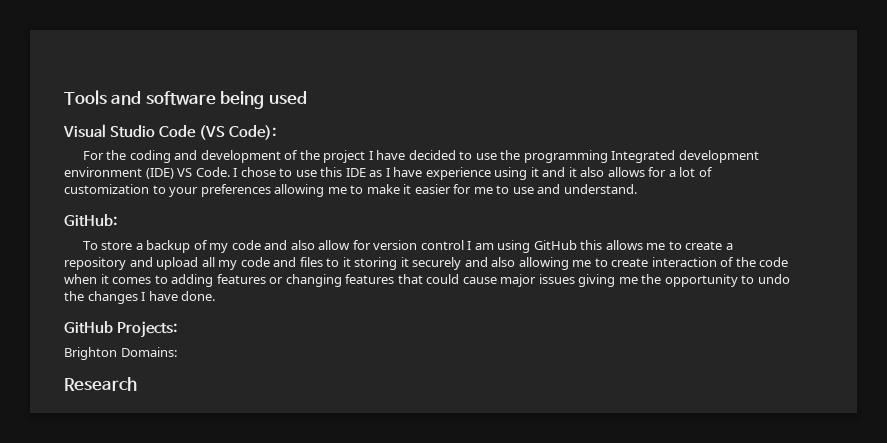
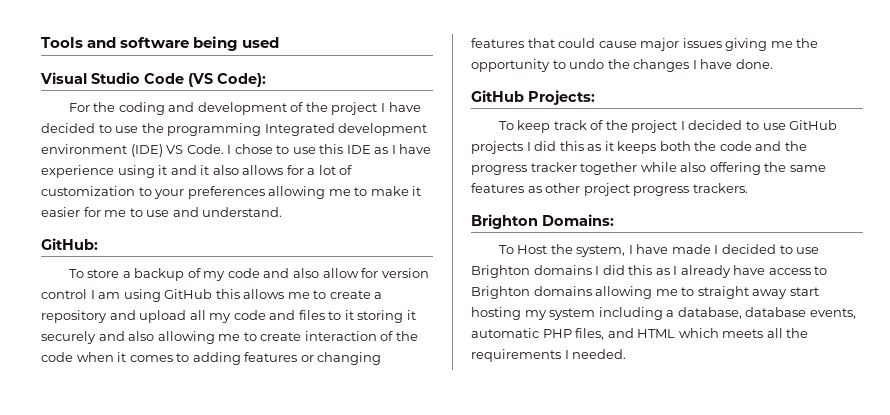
+ To keep track of the project I decided to use GitHub projects I did this as it keeps both the code and the progress tracker together while also offering the same features as other project progress trackers.
  Brighton Domains:
- Research
+ To Host the system, I have made I decided to use Brighton domains I did this as I already have access to Brighton domains allowing me to straight away start hosting my system including a database, database events, automatic PHP files, and HTML which meets all the requirements I needed.

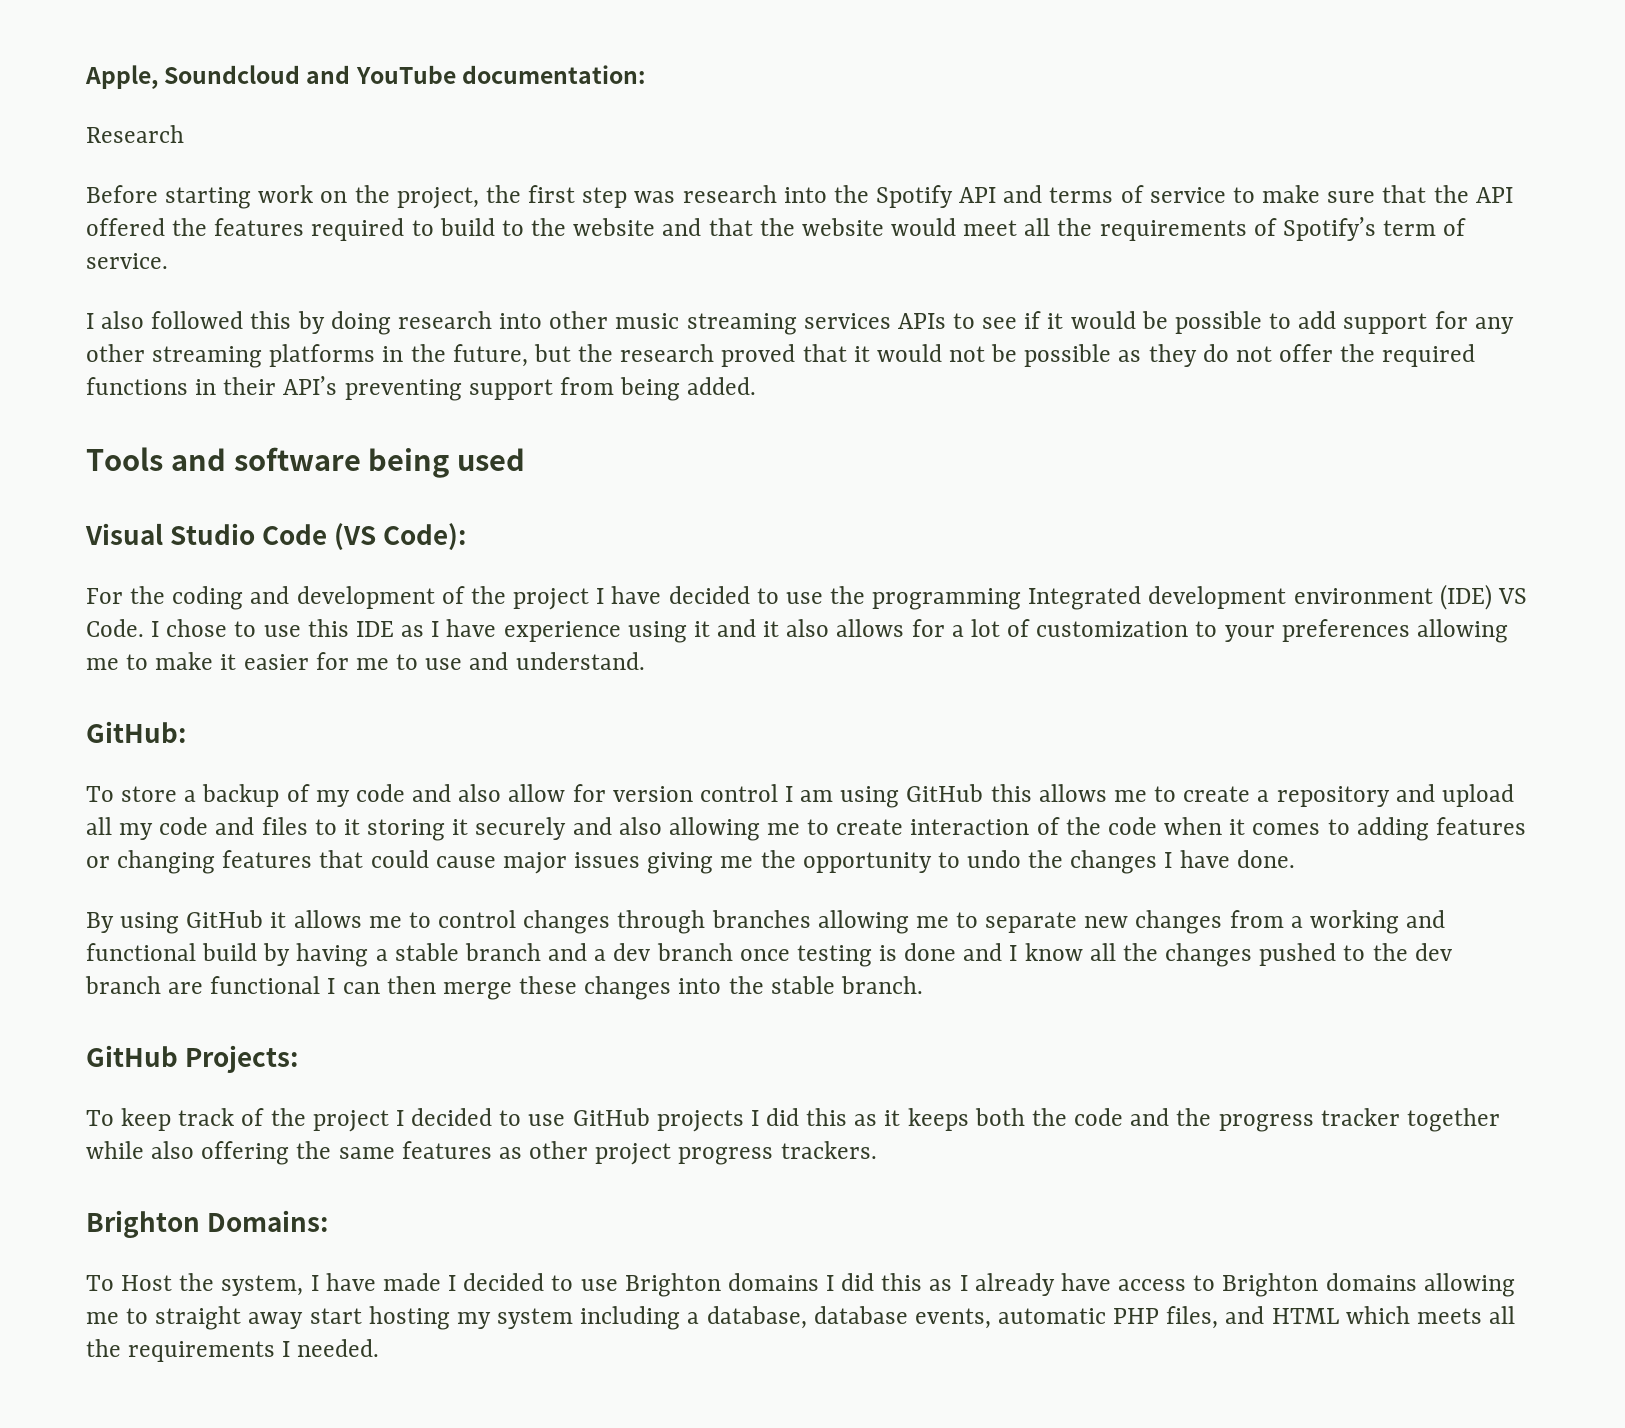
+ Apple, Soundcloud and YouTube documentation:
+ Research
+ Before starting work on the project, the first step was research into the Spotify API and terms of service to make sure that the API offered the features required to build to the website and that the website would meet all the requirements of Spotify’s term of service.
+ I also followed this by doing research into other music streaming services APIs to see if it would be possible to add support for any other streaming platforms in the future, but the research proved that it would not be possible as they do not offer the required functions in their API’s preventing support from being added.
+ By using GitHub it allows me to control changes through branches allowing me to separate new changes from a working and functional build by having a stable branch and a dev branch once testing is done and I know all the changes pushed to the dev branch are functional I can then merge these changes into the stable branch.

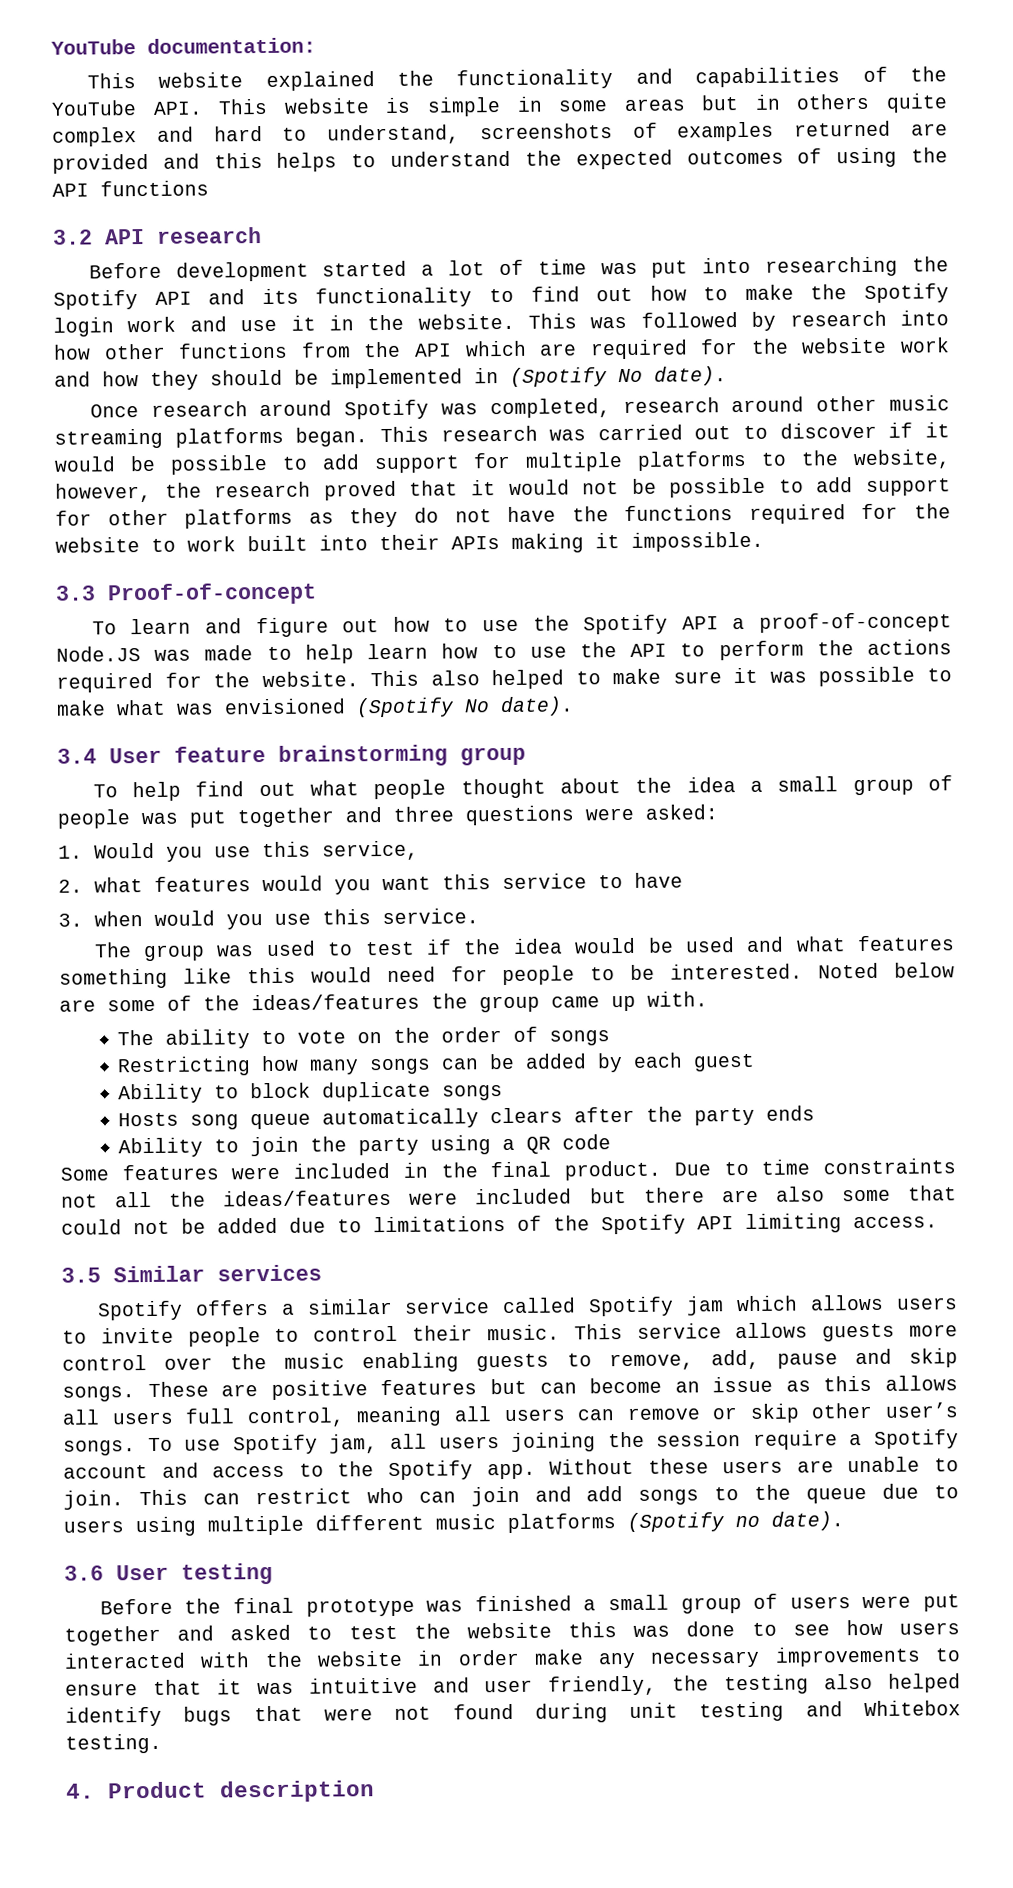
- Apple, Soundcloud and YouTube documentation:
+ YouTube documentation:
- Research
- Before starting work on the project, the first step was research into the Spotify API and terms of service to make sure that the API offered the features required to build to the website and that the website would meet all the requirements of Spotify’s term of service.
- I also followed this by doing research into other music streaming services APIs to see if it would be possible to add support for any other streaming platforms in the future, but the research proved that it would not be possible as they do not offer the required functions in their API’s preventing support from being added.
- Tools and software being used
- Visual Studio Code (VS Code):
- For the coding and development of the project I have decided to use the programming Integrated development environment (IDE) VS Code. I chose to use this IDE as I have experience using it and it also allows for a lot of customization to your preferences allowing me to make it easier for me to use and understand.
- GitHub:
- To store a backup of my code and also allow for version control I am using GitHub this allows me to create a repository and upload all my code and files to it storing it securely and also allowing me to create interaction of the code when it comes to adding features or changing features that could cause major issues giving me the opportunity to undo the changes I have done.
- By using GitHub it allows me to control changes through branches allowing me to separate new changes from a working and functional build by having a stable branch and a dev branch once testing is done and I know all the changes pushed to the dev branch are functional I can then merge these changes into the stable branch.
- GitHub Projects:
- To keep track of the project I decided to use GitHub projects I did this as it keeps both the code and the progress tracker together while also offering the same features as other project progress trackers.
- Brighton Domains:
- To Host the system, I have made I decided to use Brighton domains I did this as I already have access to Brighton domains allowing me to straight away start hosting my system including a database, database events, automatic PHP files, and HTML which meets all the requirements I needed.
+ This website explained the functionality and capabilities of the YouTube API. This website is simple in some areas but in others quite complex and hard to understand, screenshots of examples returned are provided and this helps to understand the expected outcomes of using the API functions
+ 3.2 API research
+ Before development started a lot of time was put into researching the Spotify API and its functionality to find out how to make the Spotify login work and use it in the website. This was followed by research into how other functions from the API which are required for the website work and how they should be implemented in (Spotify No date).
+ Once research around Spotify was completed, research around other music streaming platforms began. This research was carried out to discover if it would be possible to add support for multiple platforms to the website, however, the research proved that it would not be possible to add support for other platforms as they do not have the functions required for the website to work built into their APIs making it impossible.
+ 3.3 Proof-of-concept
+ To learn and figure out how to use the Spotify API a proof-of-concept Node.JS was made to help learn how to use the API to perform the actions required for the website. This also helped to make sure it was possible to make what was envisioned (Spotify No date).
+ 3.4 User feature brainstorming group
+ To help find out what people thought about the idea a small group of people was put together and three questions were asked:
+ 1. Would you use this service,
+ 2. what features would you want this service to have
+ 3. when would you use this service.
+ The group was used to test if the idea would be used and what features something like this would need for people to be interested. Noted below are some of the ideas/features the group came up with.
+ The ability to vote on the order of songs
+ Restricting how many songs can be added by each guest
+ Ability to block duplicate songs
+ Hosts song queue automatically clears after the party ends
+ Ability to join the party using a QR code
+ Some features were included in the final product. Due to time constraints not all the ideas/features were included but there are also some that could not be added due to limitations of the Spotify API limiting access.
+ 3.5 Similar services
+ Spotify offers a similar service called Spotify jam which allows users to invite people to control their music. This service allows guests more control over the music enabling guests to remove, add, pause and skip songs. These are positive features but can become an issue as this allows all users full control, meaning all users can remove or skip other user’s songs. To use Spotify jam, all users joining the session require a Spotify account and access to the Spotify app. Without these users are unable to join. This can restrict who can join and add songs to the queue due to users using multiple different music platforms (Spotify no date).
+ 3.6 User testing
+ Before the final prototype was finished a small group of users were put together and asked to test the website this was done to see how users interacted with the website in order make any necessary improvements to ensure that it was intuitive and user friendly, the testing also helped identify bugs that were not found during unit testing and Whitebox testing.
+ 4. Product description

